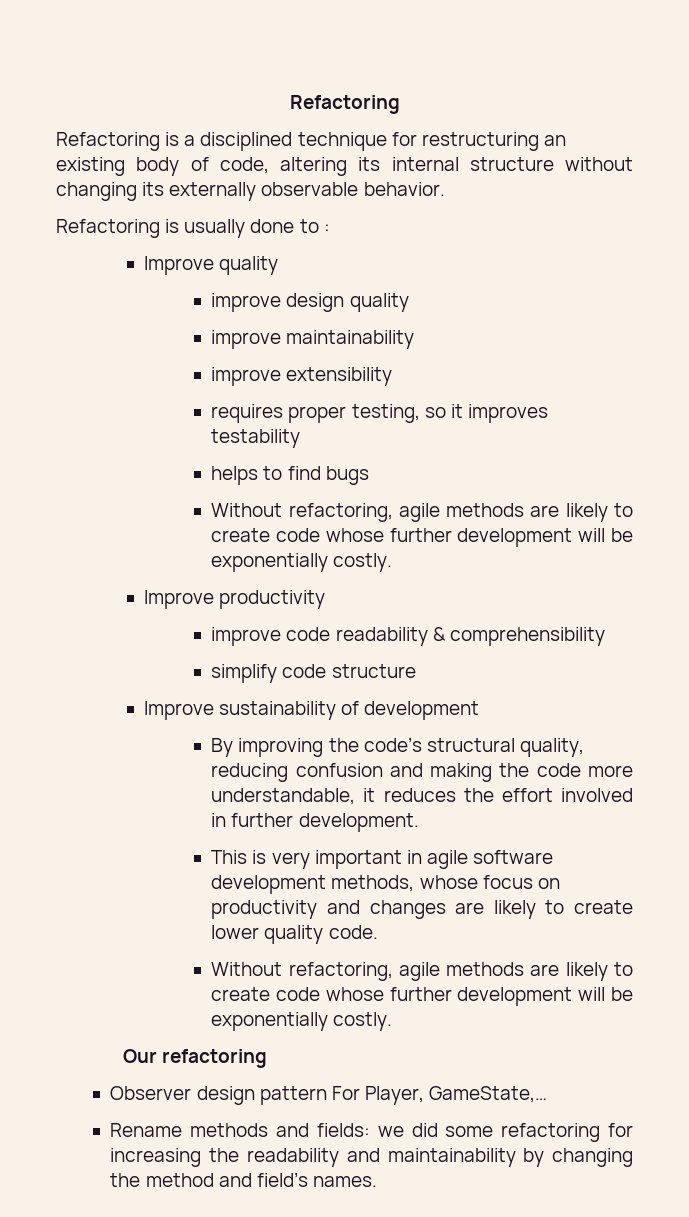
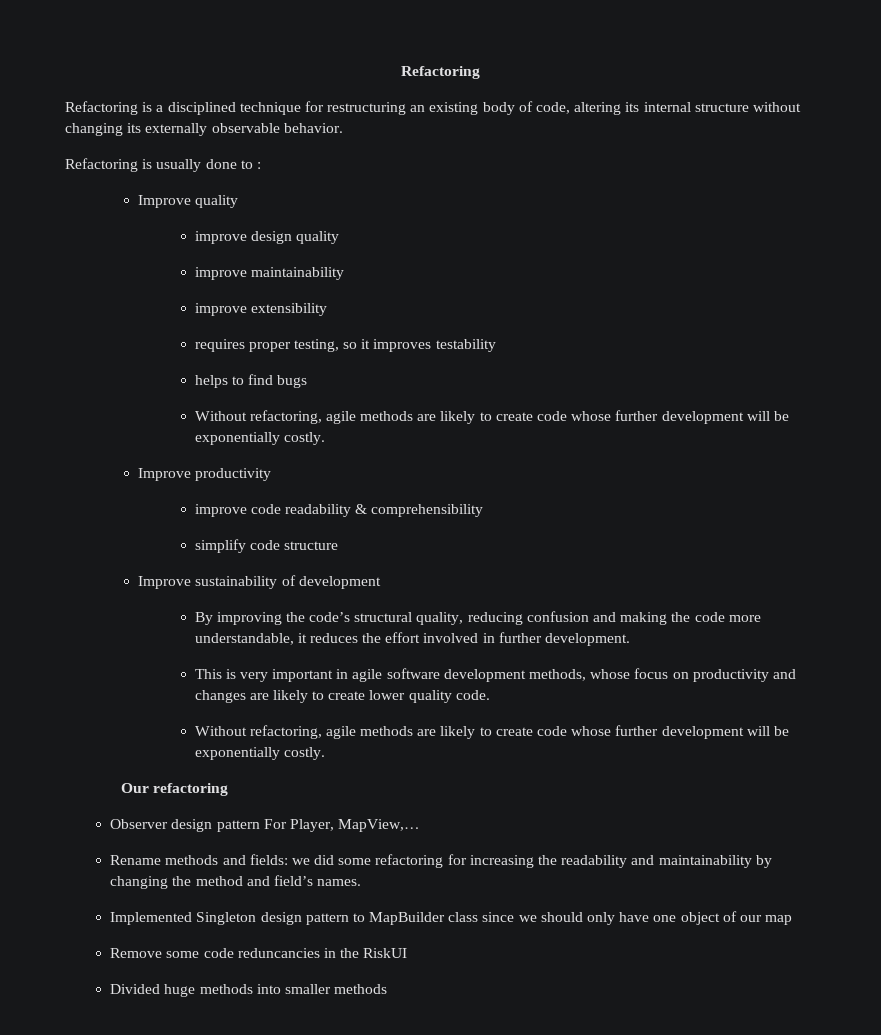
- Observer design pattern For Player, GameState,…
+ Observer design pattern For Player, MapView,…
+ Implemented Singleton design pattern to MapBuilder class since we should only have one object of our map
+ Remove some code reduncancies in the RiskUI
+ Divided huge methods into smaller methods

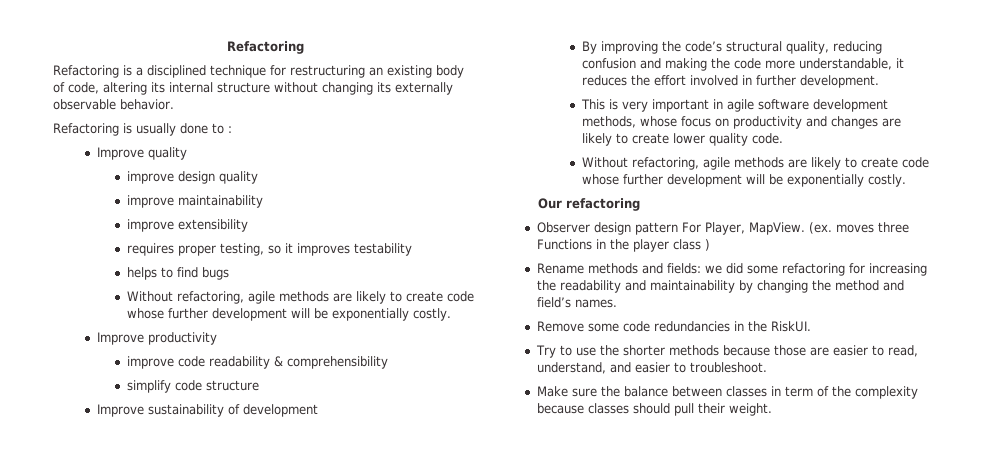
- Observer design pattern For Player, MapView,…
+ Observer design pattern For Player, MapView. (ex. moves three Functions in the player class )
- Implemented Singleton design pattern to MapBuilder class since we should only have one object of our map
- Remove some code reduncancies in the RiskUI
- Divided huge methods into smaller methods
+ Remove some code redundancies in the RiskUI.
+ Try to use the shorter methods because those are easier to read, understand, and easier to troubleshoot.
+ Make sure the balance between classes in term of the complexity because classes should pull their weight.

